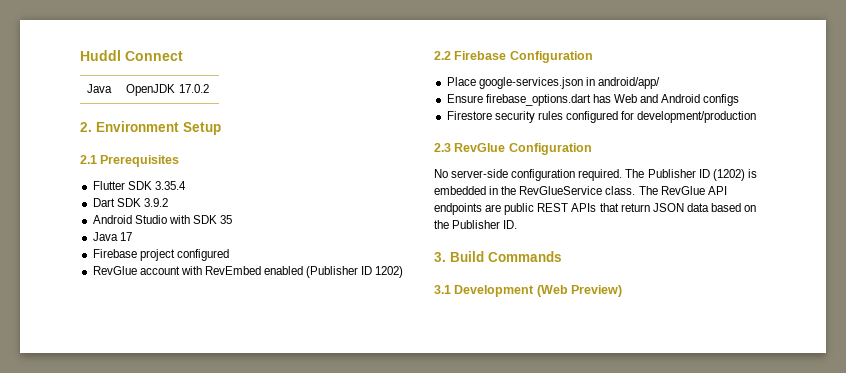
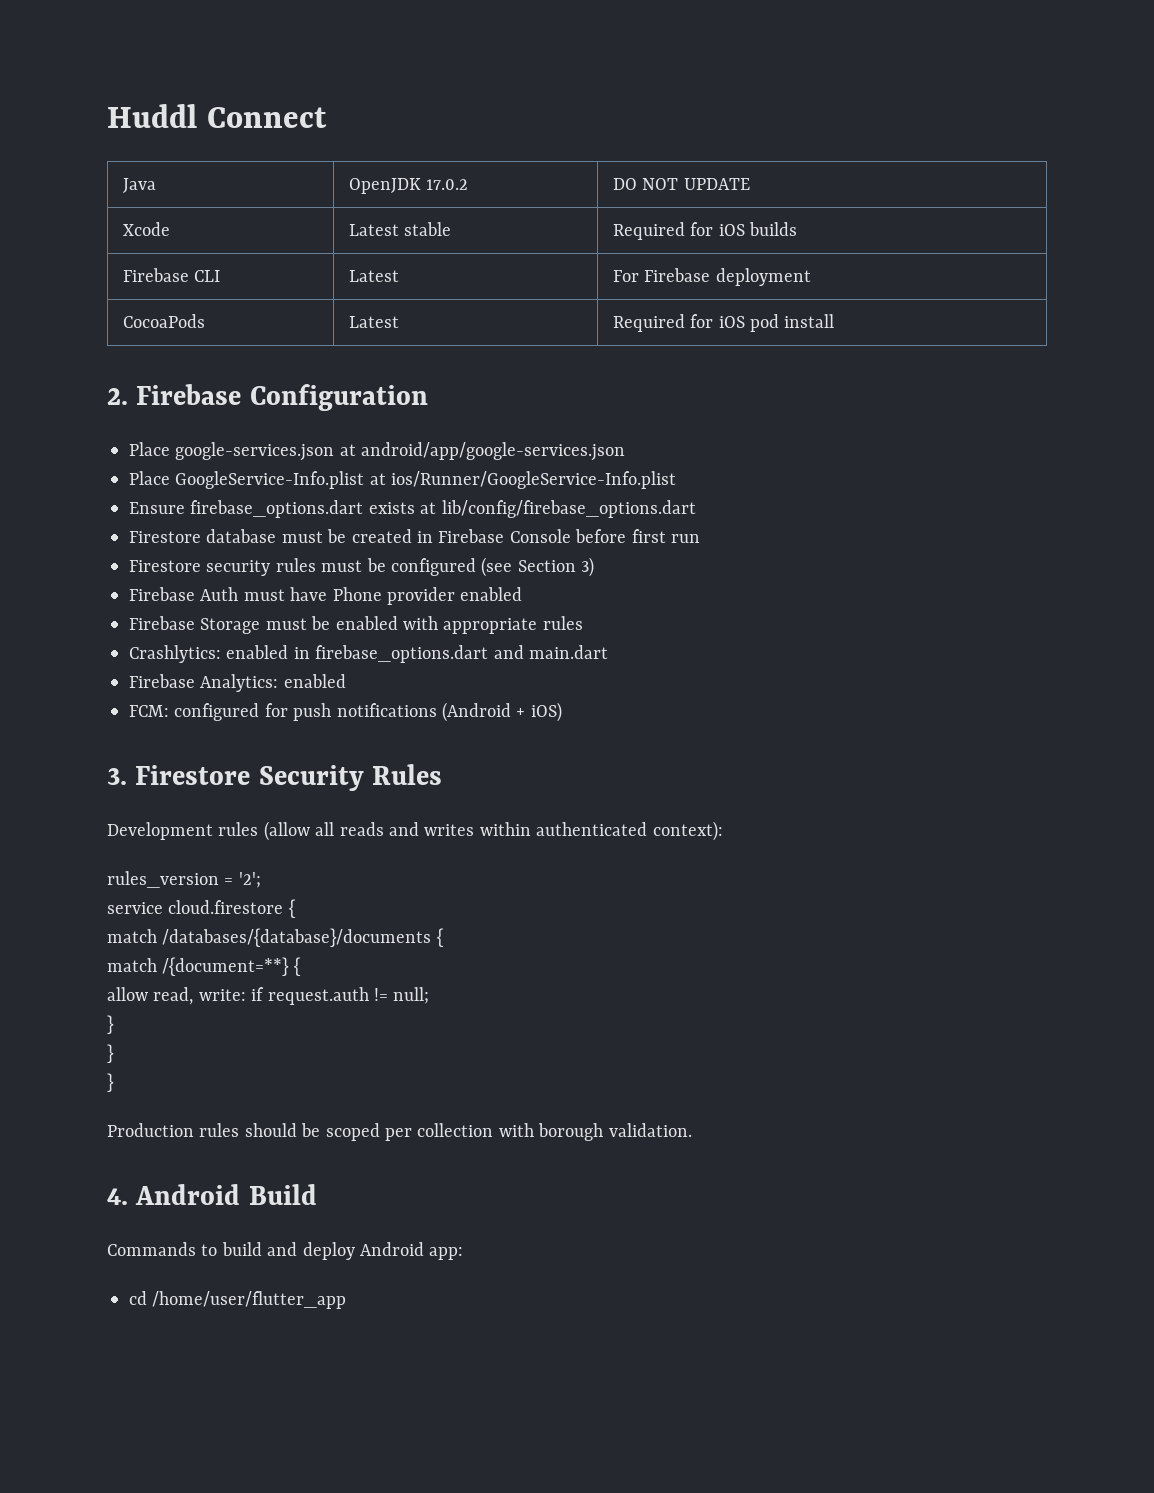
- Java | OpenJDK 17.0.2
- 2. Environment Setup
- 2.1 Prerequisites
- Flutter SDK 3.35.4
- Dart SDK 3.9.2
- Android Studio with SDK 35
- Java 17
- Firebase project configured
- RevGlue account with RevEmbed enabled (Publisher ID 1202)
- 2.2 Firebase Configuration
- Place google-services.json in android/app/
- Ensure firebase_options.dart has Web and Android configs
- Firestore security rules configured for development/production
- 2.3 RevGlue Configuration
- No server-side configuration required. The Publisher ID (1202) is embedded in the RevGlueService class. The RevGlue API endpoints are public REST APIs that return JSON data based on the Publisher ID.
- 3. Build Commands
- 3.1 Development (Web Preview)
+ Java | OpenJDK 17.0.2 | DO NOT UPDATE
+ Xcode | Latest stable | Required for iOS builds
+ Firebase CLI | Latest | For Firebase deployment
+ CocoaPods | Latest | Required for iOS pod install
+ 2. Firebase Configuration
+ Place google-services.json at android/app/google-services.json
+ Place GoogleService-Info.plist at ios/Runner/GoogleService-Info.plist
+ Ensure firebase_options.dart exists at lib/config/firebase_options.dart
+ Firestore database must be created in Firebase Console before first run
+ Firestore security rules must be configured (see Section 3)
+ Firebase Auth must have Phone provider enabled
+ Firebase Storage must be enabled with appropriate rules
+ Crashlytics: enabled in firebase_options.dart and main.dart
+ Firebase Analytics: enabled
+ FCM: configured for push notifications (Android + iOS)
+ 3. Firestore Security Rules
+ Development rules (allow all reads and writes within authenticated context):
+ rules_version = '2';
+ service cloud.firestore {
+ match /databases/{database}/documents {
+ match /{document=**} {
+ allow read, write: if request.auth != null;
+ }
+ }
+ }
+ Production rules should be scoped per collection with borough validation.
+ 4. Android Build
+ Commands to build and deploy Android app:
+ cd /home/user/flutter_app

